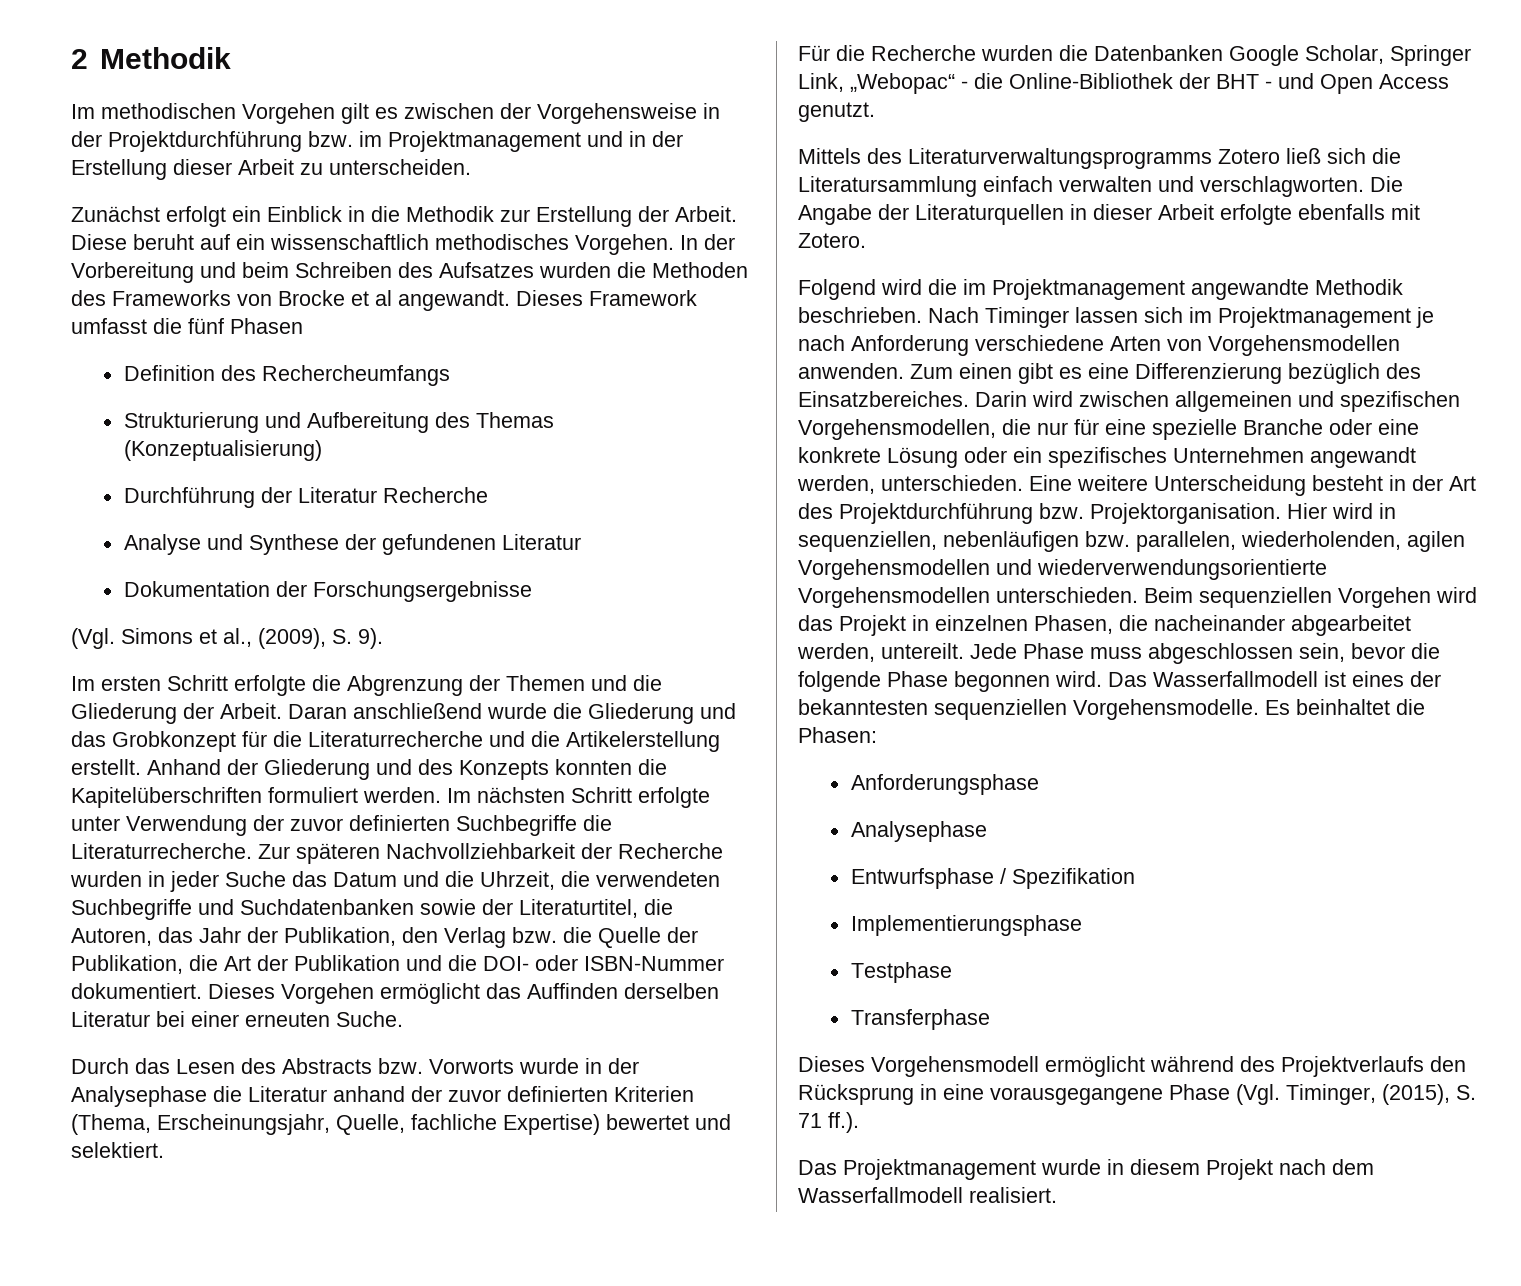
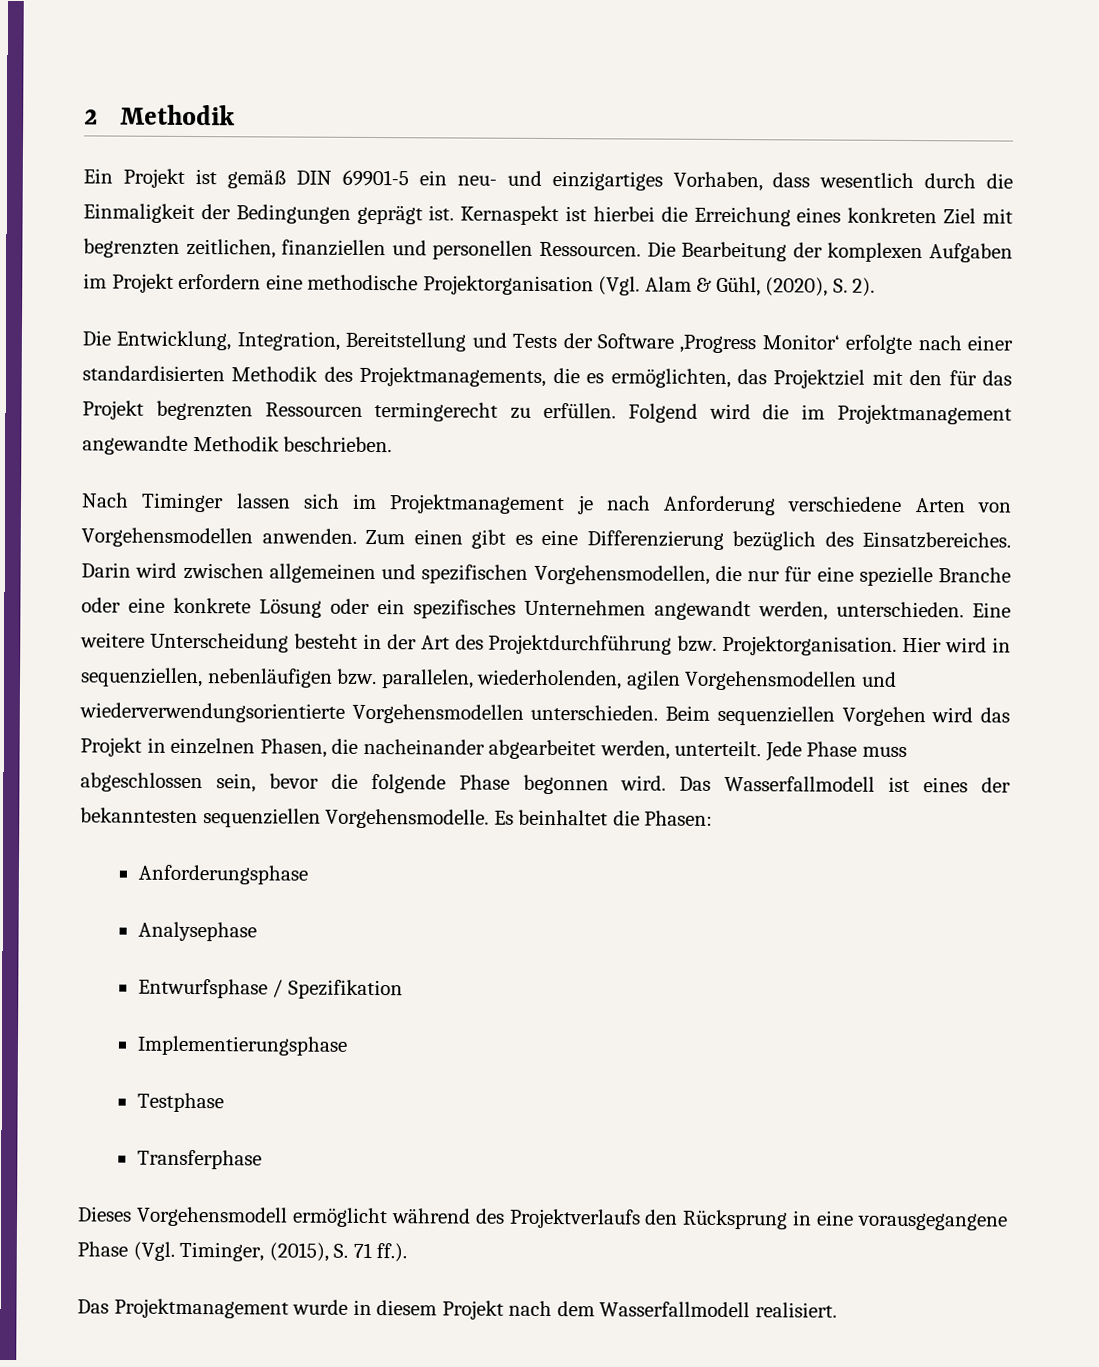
- Im methodischen Vorgehen gilt es zwischen der Vorgehensweise in der Projektdurchführung bzw. im Projektmanagement und in der Erstellung dieser Arbeit zu unterscheiden.
- Zunächst erfolgt ein Einblick in die Methodik zur Erstellung der Arbeit. Diese beruht auf ein wissenschaftlich methodisches Vorgehen. In der Vorbereitung und beim Schreiben des Aufsatzes wurden die Methoden des Frameworks von Brocke et al angewandt. Dieses Framework umfasst die fünf Phasen
- Definition des Rechercheumfangs
- Strukturierung und Aufbereitung des Themas (Konzeptualisierung)
- Durchführung der Literatur Recherche
- Analyse und Synthese der gefundenen Literatur
- Dokumentation der Forschungsergebnisse
- (Vgl. Simons et al., (2009), S. 9).
- Im ersten Schritt erfolgte die Abgrenzung der Themen und die Gliederung der Arbeit. Daran anschließend wurde die Gliederung und das Grobkonzept für die Literaturrecherche und die Artikelerstellung erstellt. Anhand der Gliederung und des Konzepts konnten die Kapitelüberschriften formuliert werden. Im nächsten Schritt erfolgte unter Verwendung der zuvor definierten Suchbegriffe die Literaturrecherche. Zur späteren Nachvollziehbarkeit der Recherche wurden in jeder Suche das Datum und die Uhrzeit, die verwendeten Suchbegriffe und Suchdatenbanken sowie der Literaturtitel, die Autoren, das Jahr der Publikation, den Verlag bzw. die Quelle der Publikation, die Art der Publikation und die DOI- oder ISBN-Nummer dokumentiert. Dieses Vorgehen ermöglicht das Auffinden derselben Literatur bei einer erneuten Suche.
- Durch das Lesen des Abstracts bzw. Vorworts wurde in der Analysephase die Literatur anhand der zuvor definierten Kriterien (Thema, Erscheinungsjahr, Quelle, fachliche Expertise) bewertet und selektiert.
- Für die Recherche wurden die Datenbanken Google Scholar, Springer Link, „Webopac“ - die Online-Bibliothek der BHT - und Open Access genutzt.
- Mittels des Literaturverwaltungsprogramms Zotero ließ sich die Literatursammlung einfach verwalten und verschlagworten. Die Angabe der Literaturquellen in dieser Arbeit erfolgte ebenfalls mit Zotero.
- Folgend wird die im Projektmanagement angewandte Methodik beschrieben. Nach Timinger lassen sich im Projektmanagement je nach Anforderung verschiedene Arten von Vorgehensmodellen anwenden.
+ Ein Projekt ist gemäß DIN 69901-5 ein neu- und einzigartiges Vorhaben, dass wesentlich durch die Einmaligkeit der Bedingungen geprägt ist. Kernaspekt ist hierbei die Erreichung eines konkreten Ziel mit begrenzten zeitlichen, finanziellen und personellen Ressourcen. Die Bearbeitung der komplexen Aufgaben im Projekt erfordern eine methodische Projektorganisation (Vgl. Alam & Gühl, (2020), S. 2).
+ Die Entwicklung, Integration, Bereitstellung und Tests der Software ‚Progress Monitor‘ erfolgte nach einer standardisierten Methodik des Projektmanagements, die es ermöglichten, das Projektziel mit den für das Projekt begrenzten Ressourcen termingerecht zu erfüllen. Folgend wird die im Projektmanagement angewandte Methodik beschrieben.
+ Nach Timinger lassen sich im Projektmanagement je nach Anforderung verschiedene Arten von Vorgehensmodellen anwenden.
- Beim sequenziellen Vorgehen wird das Projekt in einzelnen Phasen, die nacheinander abgearbeitet werden, untereilt.
+ Beim sequenziellen Vorgehen wird das Projekt in einzelnen Phasen, die nacheinander abgearbeitet werden, unterteilt.

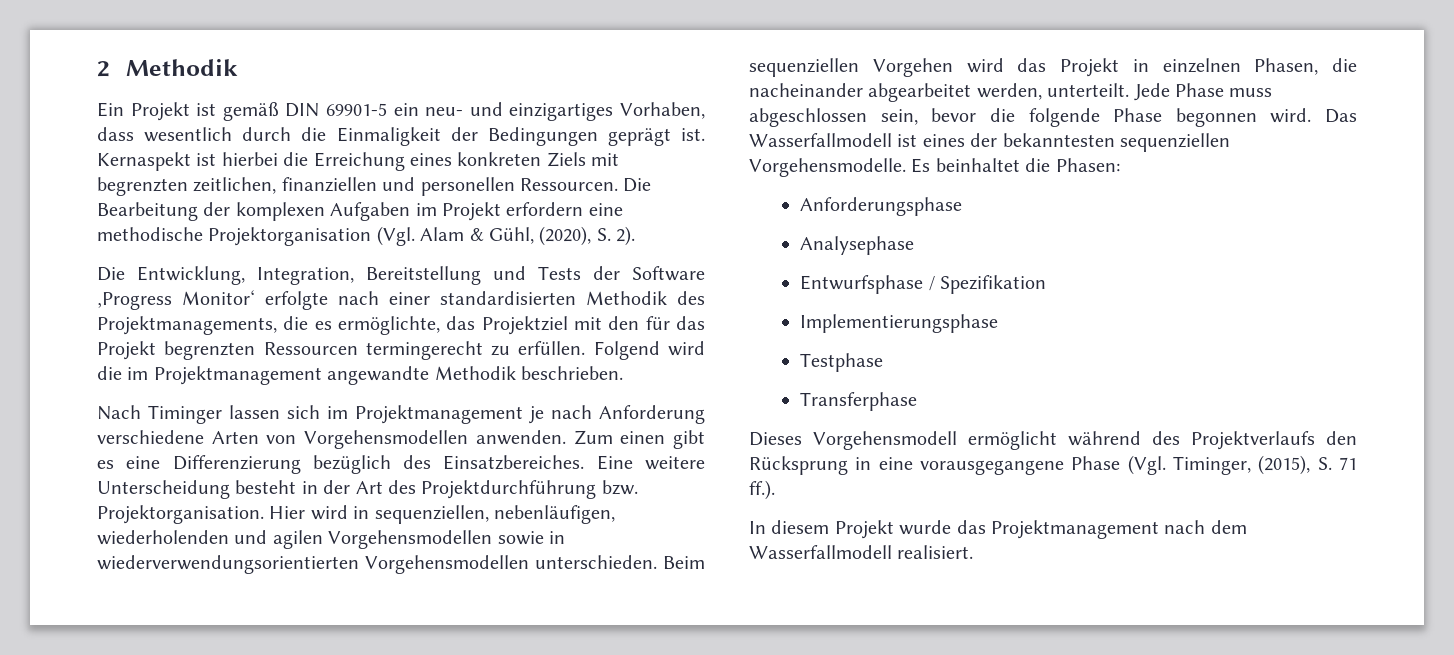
- Kernaspekt ist hierbei die Erreichung eines konkreten Ziel mit begrenzten zeitlichen, finanziellen und personellen Ressourcen.
+ Kernaspekt ist hierbei die Erreichung eines konkreten Ziels mit begrenzten zeitlichen, finanziellen und personellen Ressourcen.
- Die Entwicklung, Integration, Bereitstellung und Tests der Software ‚Progress Monitor‘ erfolgte nach einer standardisierten Methodik des Projektmanagements, die es ermöglichten, das Projektziel mit den für das Projekt begrenzten Ressourcen termingerecht zu erfüllen.
+ Die Entwicklung, Integration, Bereitstellung und Tests der Software ‚Progress Monitor‘ erfolgte nach einer standardisierten Methodik des Projektmanagements, die es ermöglichte, das Projektziel mit den für das Projekt begrenzten Ressourcen termingerecht zu erfüllen.
- Darin wird zwischen allgemeinen und spezifischen Vorgehensmodellen, die nur für eine spezielle Branche oder eine konkrete Lösung oder ein spezifisches Unternehmen angewandt werden, unterschieden.
- Hier wird in sequenziellen, nebenläufigen bzw. parallelen, wiederholenden, agilen Vorgehensmodellen und wiederverwendungsorientierte Vorgehensmodellen unterschieden.
+ Hier wird in sequenziellen, nebenläufigen, wiederholenden und agilen Vorgehensmodellen sowie in wiederverwendungsorientierten Vorgehensmodellen unterschieden.
- Das Projektmanagement wurde in diesem Projekt nach dem Wasserfallmodell realisiert.
+ In diesem Projekt wurde das Projektmanagement nach dem Wasserfallmodell realisiert.

